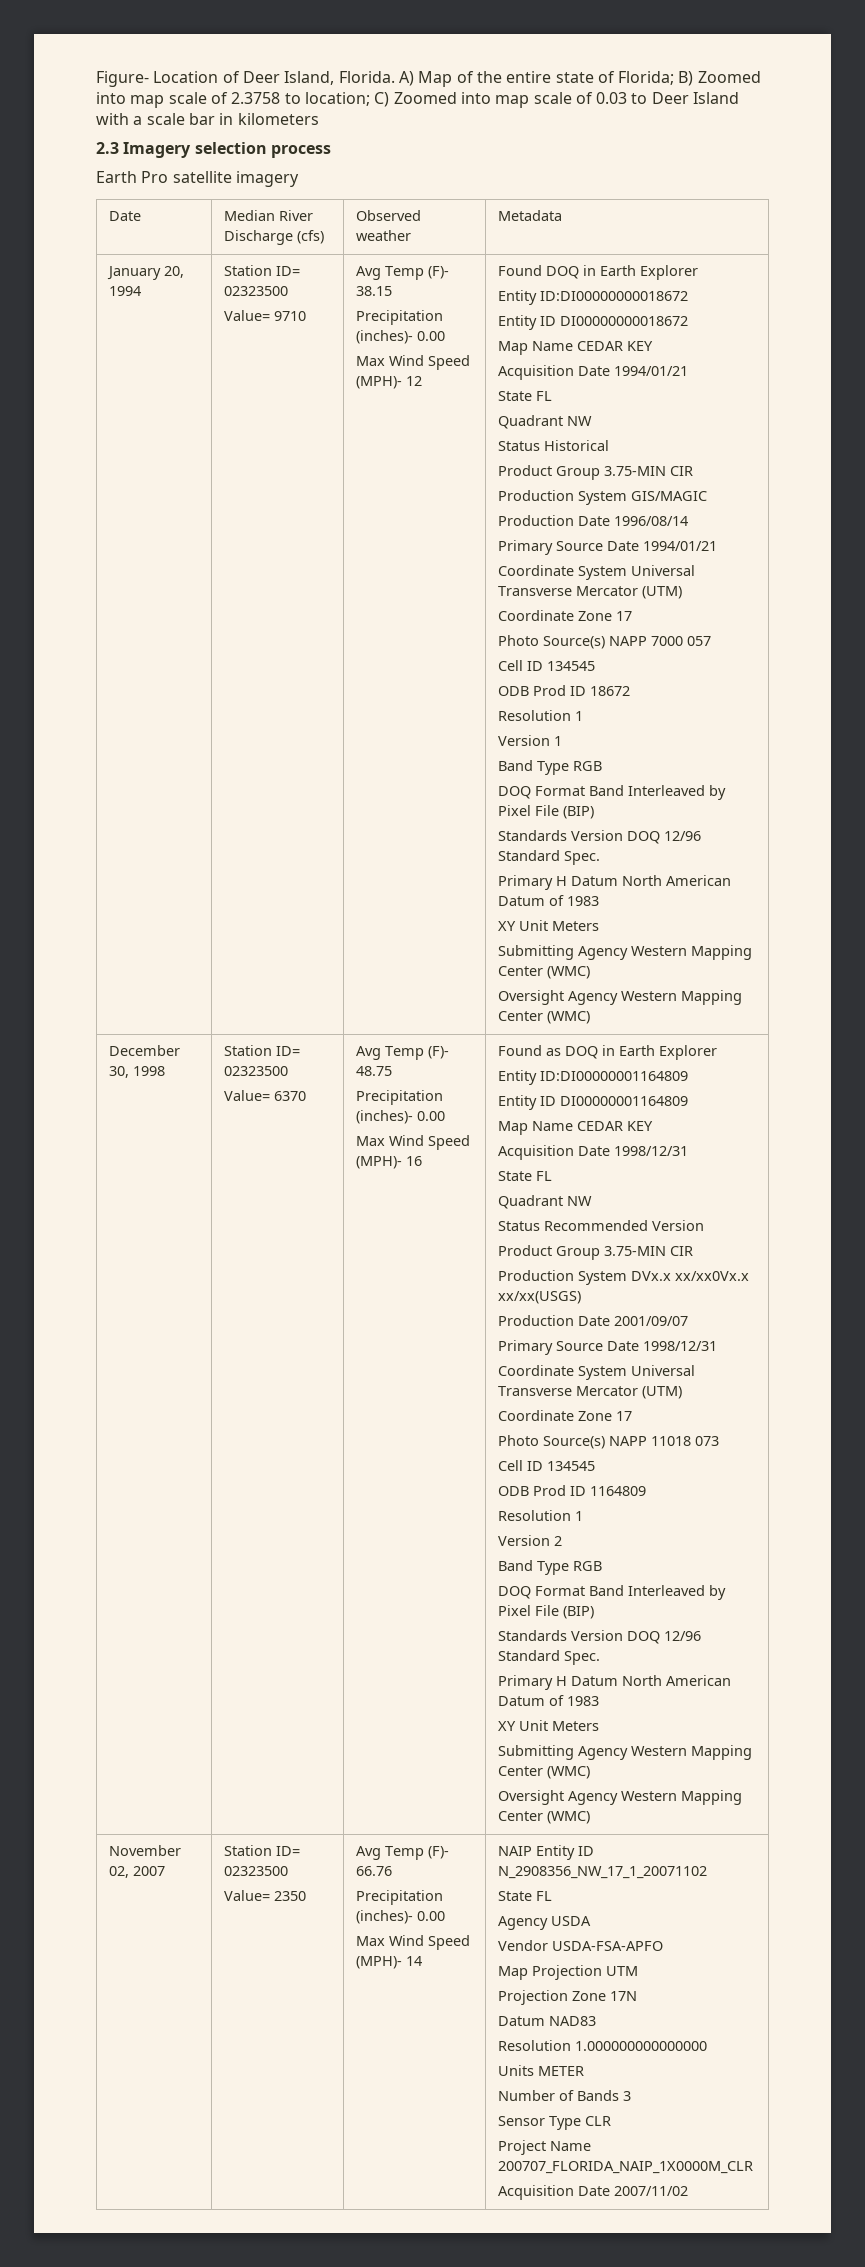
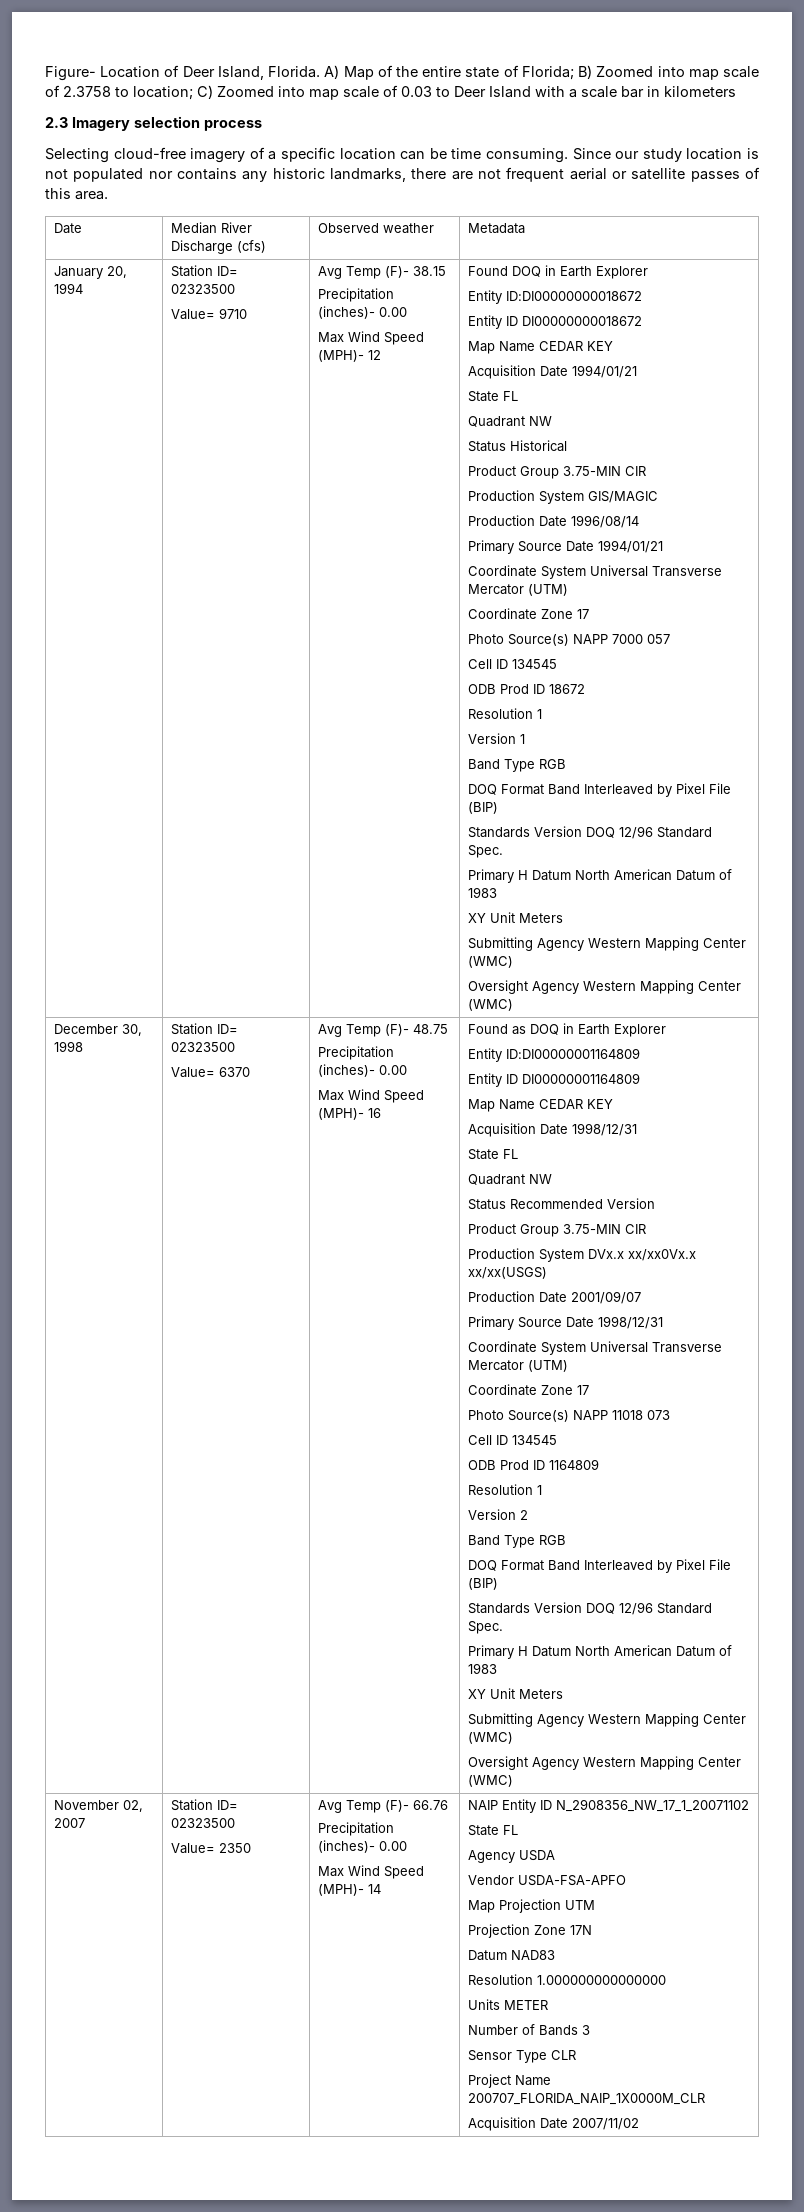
- Earth Pro satellite imagery
+ Selecting cloud-free imagery of a specific location can be time consuming. Since our study location is not populated nor contains any historic landmarks, there are not frequent aerial or satellite passes of this area.

